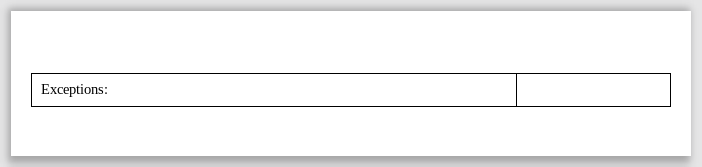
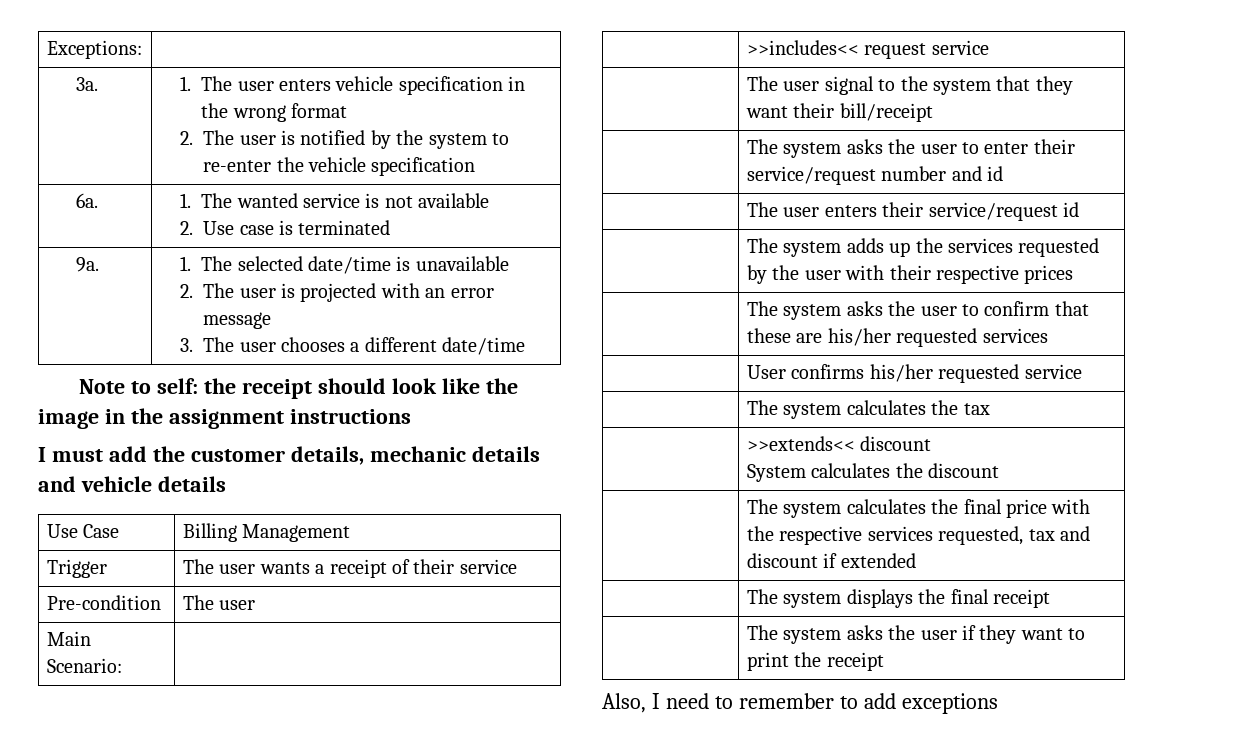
+ 3a. | 1. The user enters vehicle specification in the wrong format
+ 2. The user is notified by the system to re-enter the vehicle specification
+ 6a. | 1. The wanted service is not available
+ 2. Use case is terminated
+ 9a. | 1. The selected date/time is unavailable
+ 2. The user is projected with an error message
+ 3. The user chooses a different date/time
+ Note to self: the receipt should look like the image in the assignment instructions
+ I must add the customer details, mechanic details and vehicle details
+ Use Case | Billing Management
+ Trigger | The user wants a receipt of their service
+ Pre-condition | The user
+ Main Scenario: |
+ | >>includes<< request service
+ | The user signal to the system that they want their bill/receipt
+ | The system asks the user to enter their service/request number and id
+ | The user enters their service/request id
+ | The system adds up the services requested by the user with their respective prices
+ | The system asks the user to confirm that these are his/her requested services
+ | User confirms his/her requested service
+ | The system calculates the tax
+ | >>extends<< discount
+ System calculates the discount
+ | The system calculates the final price with the respective services requested, tax and discount if extended
+ | The system displays the final receipt
+ | The system asks the user if they want to print the receipt
+ Also, I need to remember to add exceptions

